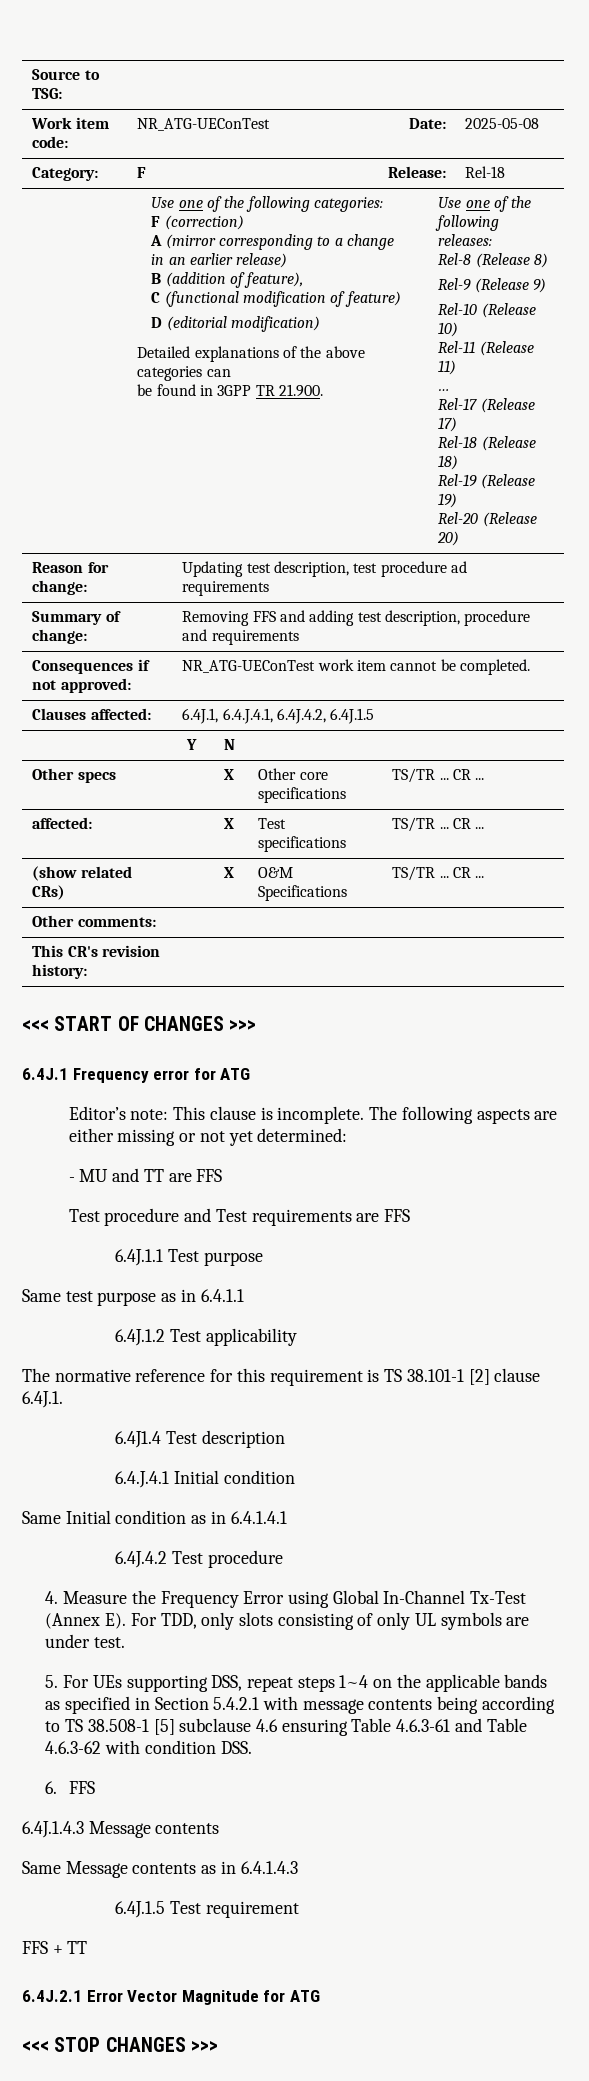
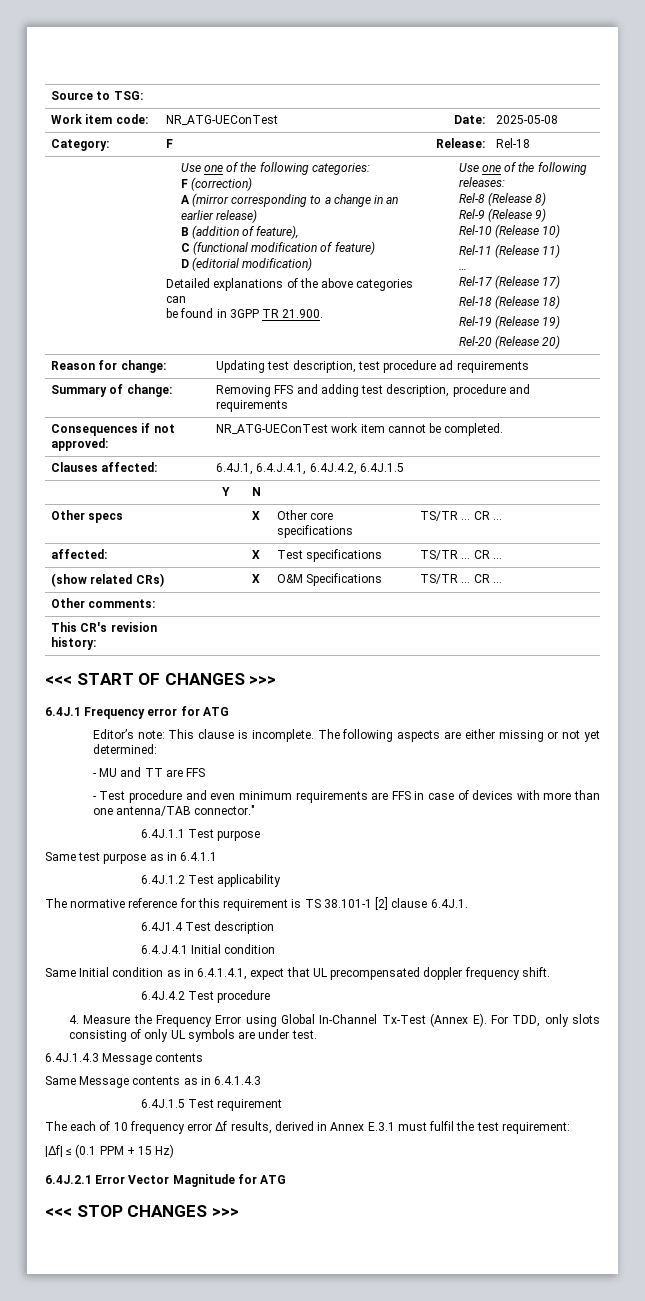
- Test procedure and Test requirements are FFS
+ - Test procedure and even minimum requirements are FFS in case of devices with more than one antenna/TAB connector."
- Same Initial condition as in 6.4.1.4.1
+ Same Initial condition as in 6.4.1.4.1, expect that UL precompensated doppler frequency shift.
- 5. For UEs supporting DSS, repeat steps 1~4 on the applicable bands as specified in Section 5.4.2.1 with message contents being according to TS 38.508-1 [5] subclause 4.6 ensuring Table 4.6.3-61 and Table 4.6.3-62 with condition DSS.
- 6. FFS
- FFS + TT
+ The each of 10 frequency error Δf results, derived in Annex E.3.1 must fulfil the test requirement:
+ |Δf| ≤ (0.1 PPM + 15 Hz)

